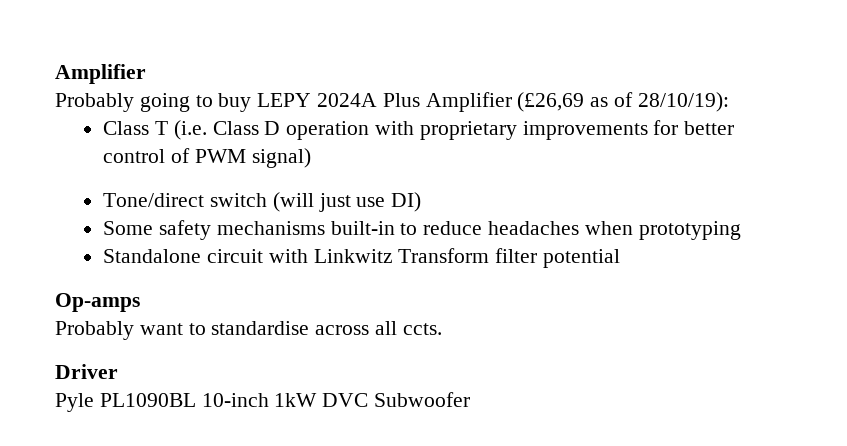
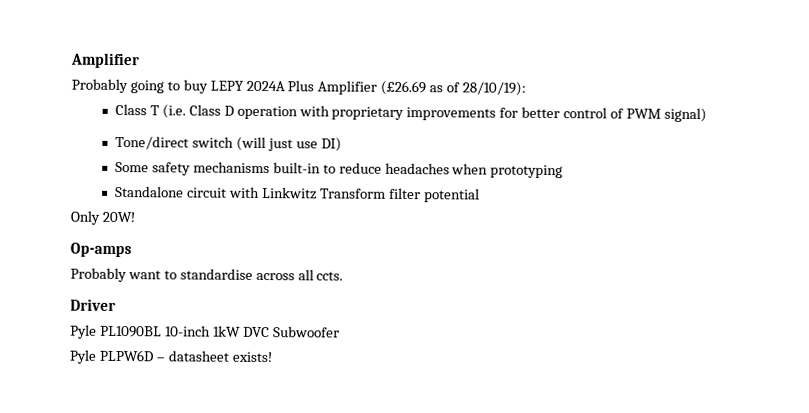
- Probably going to buy LEPY 2024A Plus Amplifier (£26,69 as of 28/10/19):
+ Probably going to buy LEPY 2024A Plus Amplifier (£26.69 as of 28/10/19):
+ Only 20W!
+ Pyle PLPW6D – datasheet exists!

